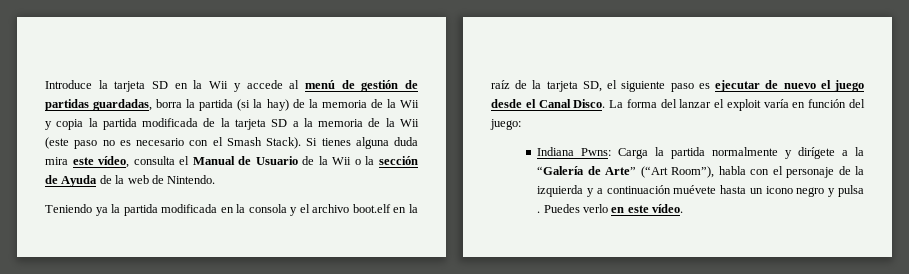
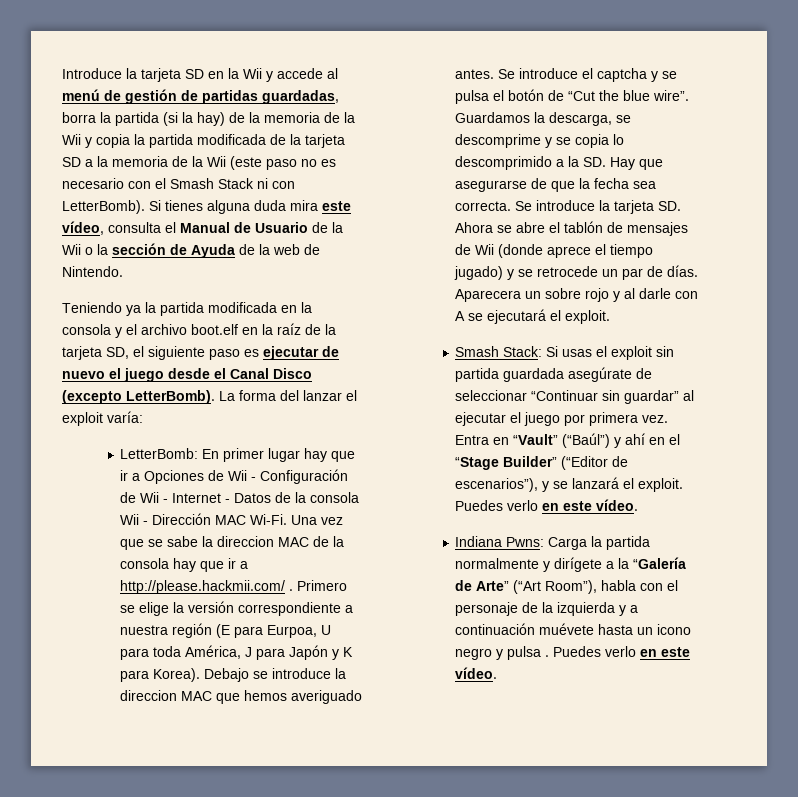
- Introduce la tarjeta SD en la Wii y accede al menú de gestión de partidas guardadas, borra la partida (si la hay) de la memoria de la Wii y copia la partida modificada de la tarjeta SD a la memoria de la Wii (este paso no es necesario con el Smash Stack).
+ Introduce la tarjeta SD en la Wii y accede al menú de gestión de partidas guardadas, borra la partida (si la hay) de la memoria de la Wii y copia la partida modificada de la tarjeta SD a la memoria de la Wii (este paso no es necesario con el Smash Stack ni con LetterBomb).
- Teniendo ya la partida modificada en la consola y el archivo boot.elf en la raíz de la tarjeta SD, el siguiente paso es ejecutar de nuevo el juego desde el Canal Disco.
+ Teniendo ya la partida modificada en la consola y el archivo boot.elf en la raíz de la tarjeta SD, el siguiente paso es ejecutar de nuevo el juego desde el Canal Disco (excepto LetterBomb).
- La forma del lanzar el exploit varía en función del juego:
+ La forma del lanzar el exploit varía:
+ LetterBomb: En primer lugar hay que ir a Opciones de Wii - Configuración de Wii - Internet - Datos de la consola Wii - Dirección MAC Wi-Fi. Una vez que se sabe la direccion MAC de la consola hay que ir a http://please.hackmii.com/ . Primero se elige la versión correspondiente a nuestra región (E para Eurpoa, U para toda América, J para Japón y K para Korea). Debajo se introduce la direccion MAC que hemos averiguado antes. Se introduce el captcha y se pulsa el botón de “Cut the blue wire”. Guardamos la descarga, se descomprime y se copia lo descomprimido a la SD. Hay que asegurarse de que la fecha sea correcta. Se introduce la tarjeta SD. Ahora se abre el tablón de mensajes de Wii (donde aprece el tiempo jugado) y se retrocede un par de días. Aparecera un sobre rojo y al darle con A se ejecutará el exploit.
+ Smash Stack: Si usas el exploit sin partida guardada asegúrate de seleccionar “Continuar sin guardar” al ejecutar el juego por primera vez. Entra en “Vault” (“Baúl”) y ahí en el “Stage Builder” (“Editor de escenarios”), y se lanzará el exploit. Puedes verlo en este vídeo.

